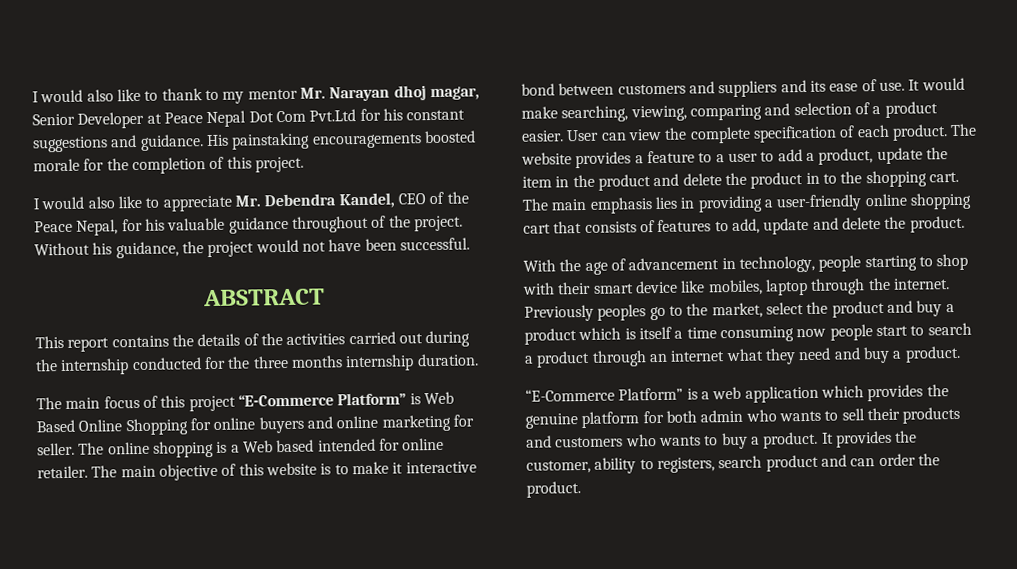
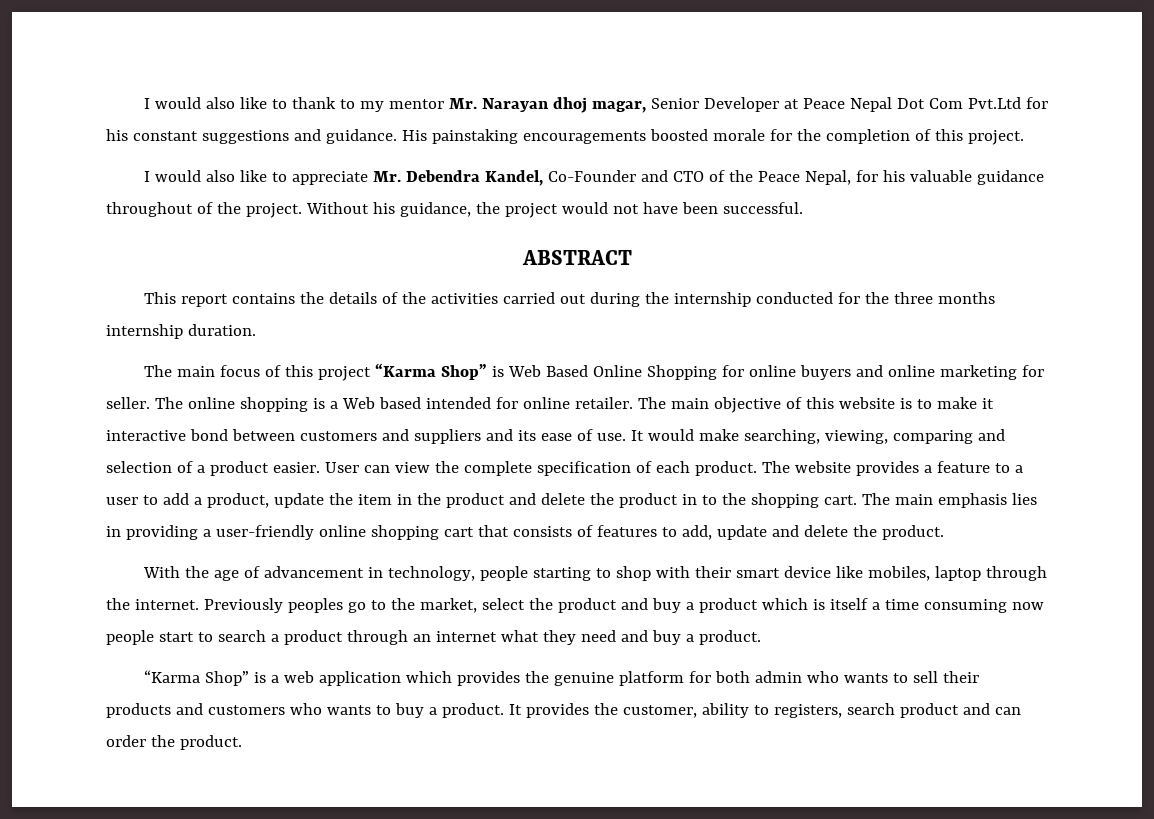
- I would also like to appreciate Mr. Debendra Kandel, CEO of the Peace Nepal, for his valuable guidance throughout of the project.
+ I would also like to appreciate Mr. Debendra Kandel, Co-Founder and CTO of the Peace Nepal, for his valuable guidance throughout of the project.
- The main focus of this project “E-Commerce Platform” is Web Based Online Shopping for online buyers and online marketing for seller.
+ The main focus of this project “Karma Shop” is Web Based Online Shopping for online buyers and online marketing for seller.
- “E-Commerce Platform” is a web application which provides the genuine platform for both admin who wants to sell their products and customers who wants to buy a product.
+ “Karma Shop” is a web application which provides the genuine platform for both admin who wants to sell their products and customers who wants to buy a product.

